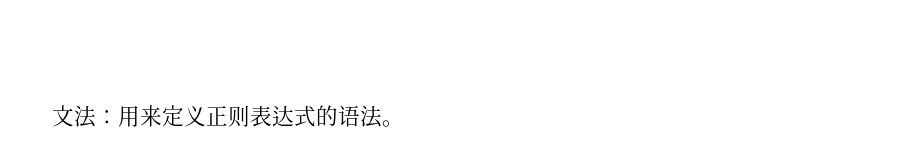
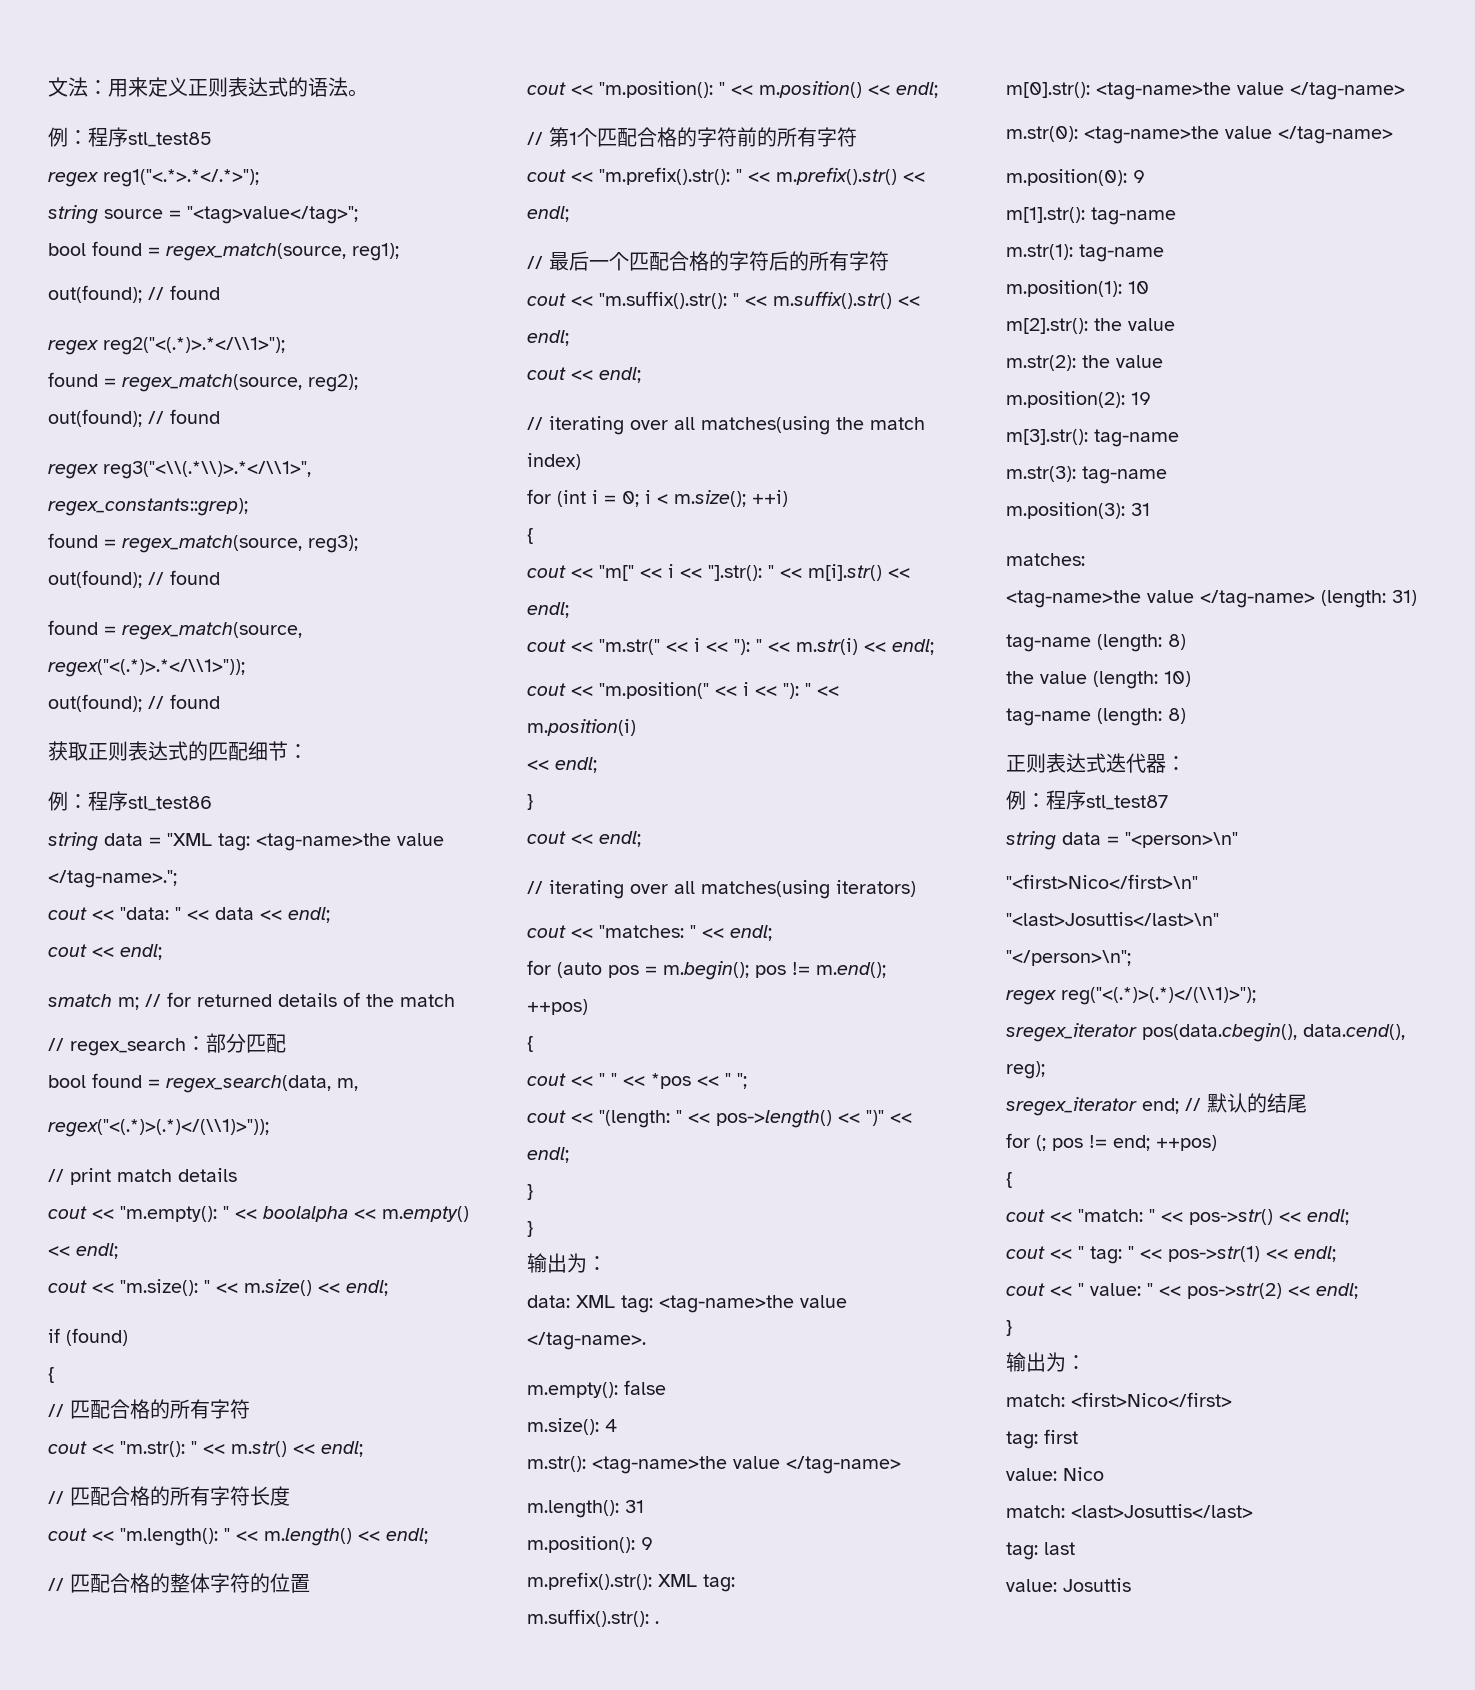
+ 例：程序stl_test85
+ regex reg1("<.*>.*</.*>");
+ string source = "<tag>value</tag>";
+ bool found = regex_match(source, reg1);
+ out(found); // found
+ regex reg2("<(.*)>.*</\\1>");
+ found = regex_match(source, reg2);
+ out(found); // found
+ regex reg3("<\\(.*\\)>.*</\\1>", regex_constants::grep);
+ found = regex_match(source, reg3);
+ out(found); // found
+ found = regex_match(source, regex("<(.*)>.*</\\1>"));
+ out(found); // found
+ 获取正则表达式的匹配细节：
+ 例：程序stl_test86
+ string data = "XML tag: <tag-name>the value </tag-name>.";
+ cout << "data: " << data << endl;
+ cout << endl;
+ smatch m; // for returned details of the match
+ // regex_search：部分匹配
+ bool found = regex_search(data, m,
+ regex("<(.*)>(.*)</(\\1)>"));
+ // print match details
+ cout << "m.empty(): " << boolalpha << m.empty() << endl;
+ cout << "m.size(): " << m.size() << endl;
+ if (found)
+ {
+ // 匹配合格的所有字符
+ cout << "m.str(): " << m.str() << endl;
+ // 匹配合格的所有字符长度
+ cout << "m.length(): " << m.length() << endl;
+ // 匹配合格的整体字符的位置
+ cout << "m.position(): " << m.position() << endl;
+ // 第1个匹配合格的字符前的所有字符
+ cout << "m.prefix().str(): " << m.prefix().str() << endl;
+ // 最后一个匹配合格的字符后的所有字符
+ cout << "m.suffix().str(): " << m.suffix().str() << endl;
+ cout << endl;
+ // iterating over all matches(using the match index)
+ for (int i = 0; i < m.size(); ++i)
+ {
+ cout << "m[" << i << "].str(): " << m[i].str() << endl;
+ cout << "m.str(" << i << "): " << m.str(i) << endl;
+ cout << "m.position(" << i << "): " << m.position(i)
+ << endl;
+ }
+ cout << endl;
+ // iterating over all matches(using iterators)
+ cout << "matches: " << endl;
+ for (auto pos = m.begin(); pos != m.end(); ++pos)
+ {
+ cout << " " << *pos << " ";
+ cout << "(length: " << pos->length() << ")" << endl;
+ }
+ }
+ 输出为：
+ data: XML tag: <tag-name>the value </tag-name>.
+ m.empty(): false
+ m.size(): 4
+ m.str(): <tag-name>the value </tag-name>
+ m.length(): 31
+ m.position(): 9
+ m.prefix().str(): XML tag:
+ m.suffix().str(): .
+ m[0].str(): <tag-name>the value </tag-name>
+ m.str(0): <tag-name>the value </tag-name>
+ m.position(0): 9
+ m[1].str(): tag-name
+ m.str(1): tag-name
+ m.position(1): 10
+ m[2].str(): the value
+ m.str(2): the value
+ m.position(2): 19
+ m[3].str(): tag-name
+ m.str(3): tag-name
+ m.position(3): 31
+ matches:
+ <tag-name>the value </tag-name> (length: 31)
+ tag-name (length: 8)
+ the value (length: 10)
+ tag-name (length: 8)
+ 正则表达式迭代器：
+ 例：程序stl_test87
+ string data = "<person>\n"
+ "<first>Nico</first>\n"
+ "<last>Josuttis</last>\n"
+ "</person>\n";
+ regex reg("<(.*)>(.*)</(\\1)>");
+ sregex_iterator pos(data.cbegin(), data.cend(), reg);
+ sregex_iterator end; // 默认的结尾
+ for (; pos != end; ++pos)
+ {
+ cout << "match: " << pos->str() << endl;
+ cout << " tag: " << pos->str(1) << endl;
+ cout << " value: " << pos->str(2) << endl;
+ }
+ 输出为：
+ match: <first>Nico</first>
+ tag: first
+ value: Nico
+ match: <last>Josuttis</last>
+ tag: last
+ value: Josuttis

